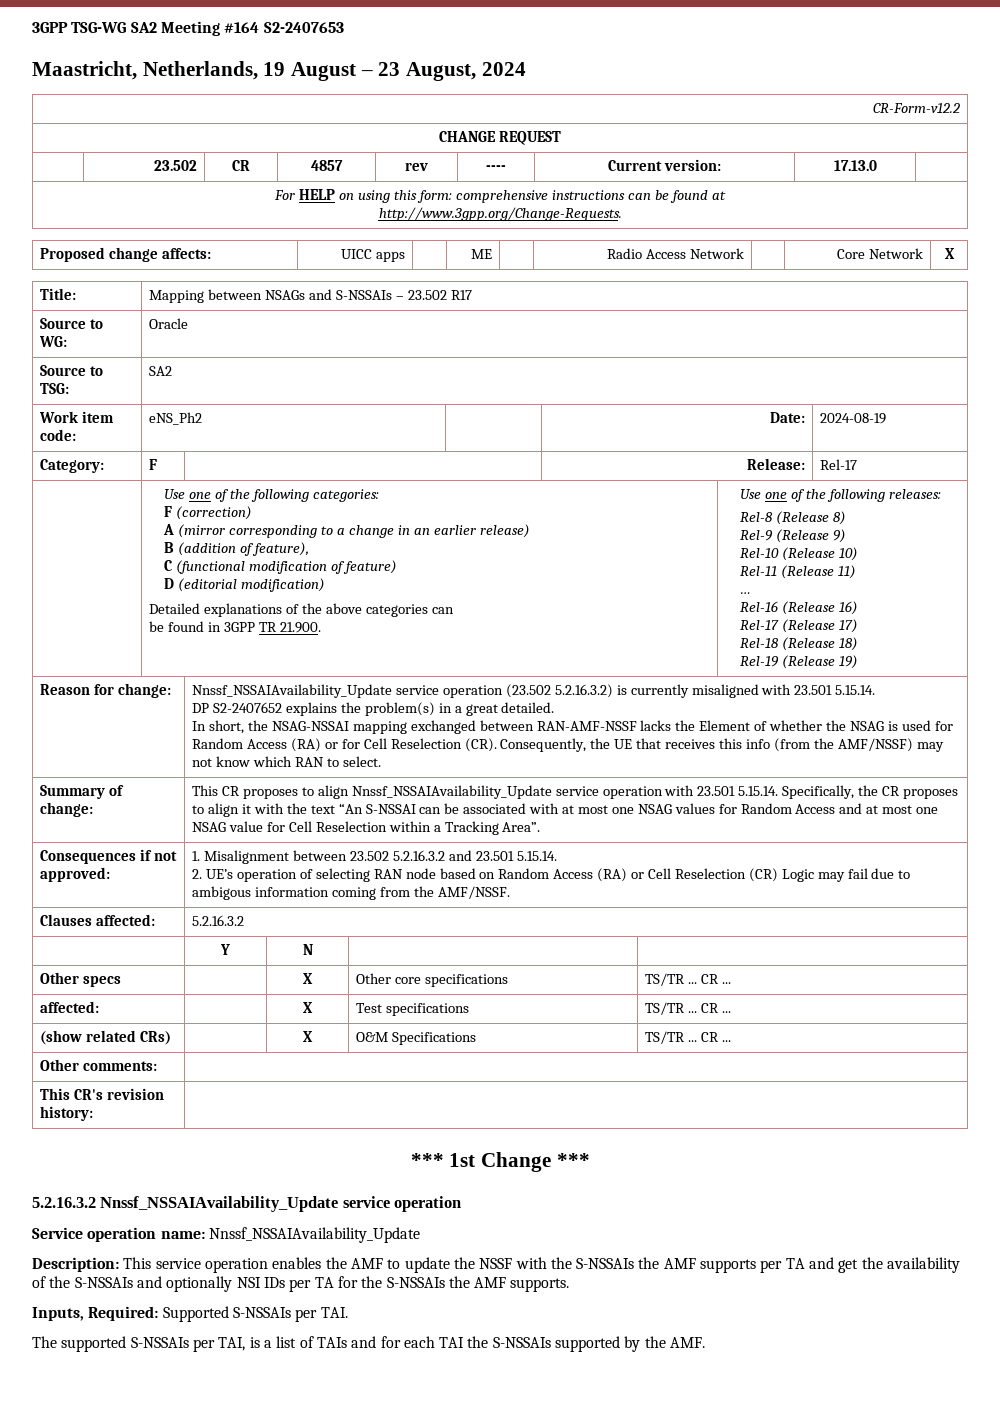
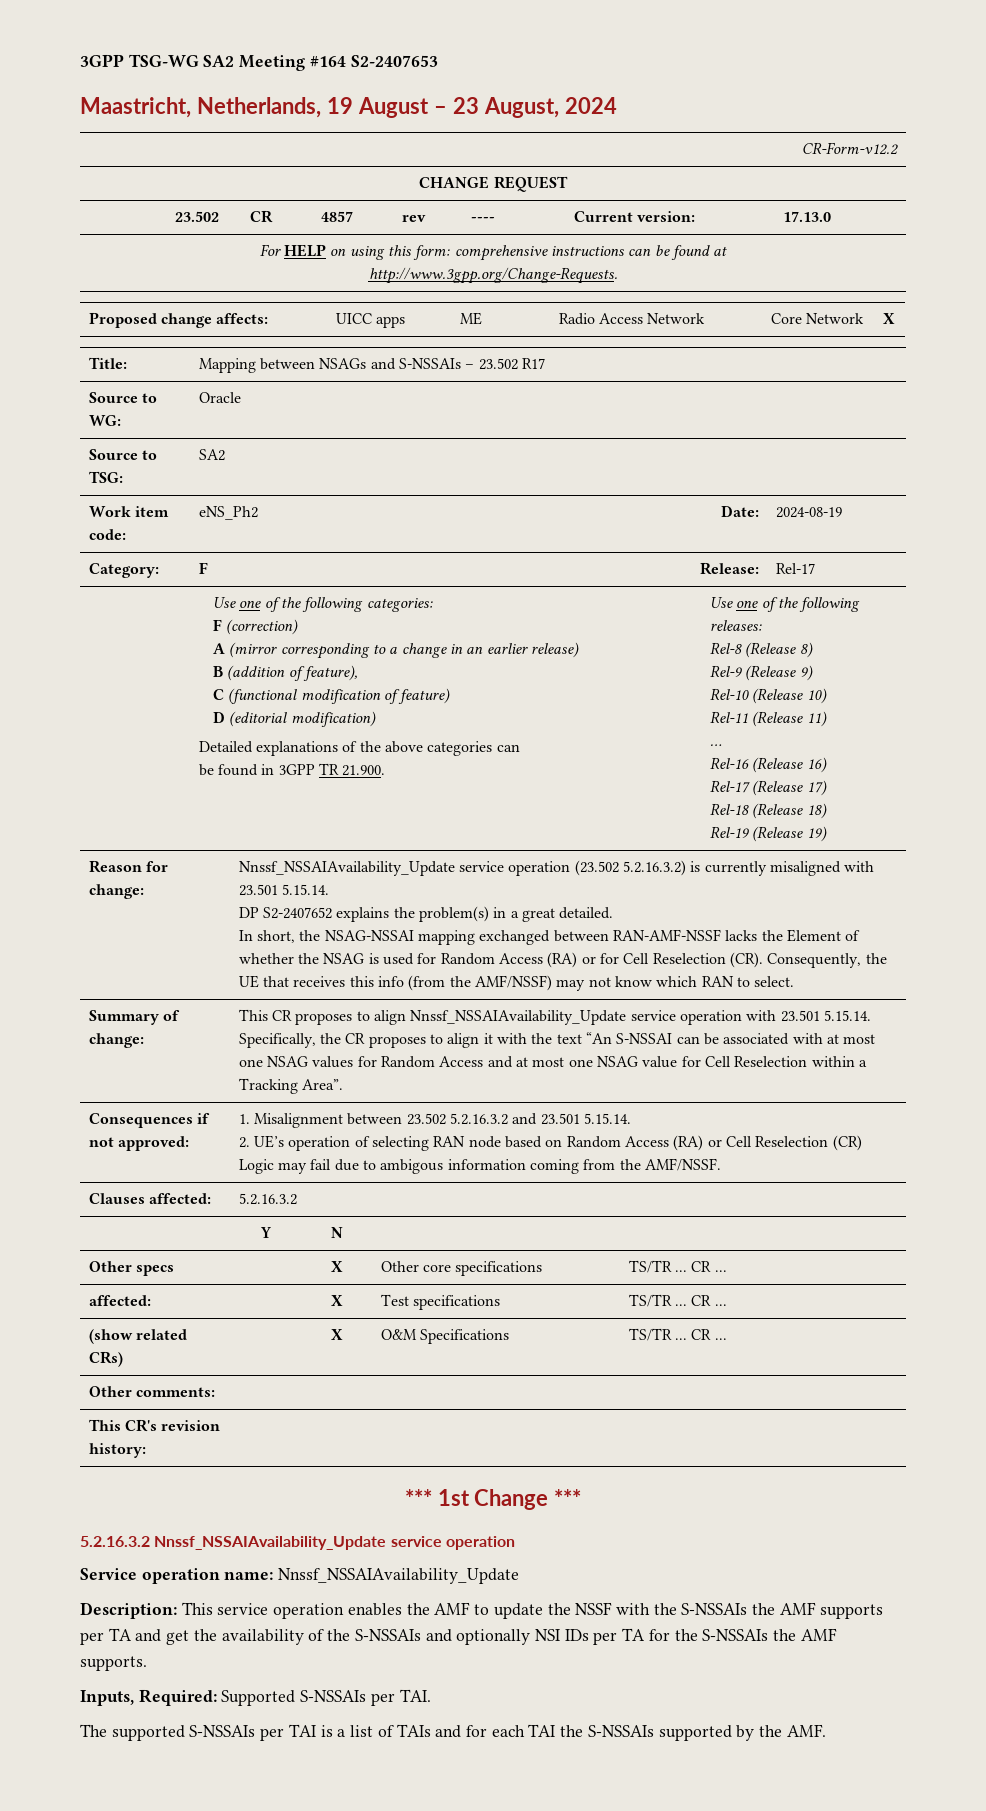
- The supported S-NSSAIs per TAI, is a list of TAIs and for each TAI the S-NSSAIs supported by the AMF.
+ The supported S-NSSAIs per TAI is a list of TAIs and for each TAI the S-NSSAIs supported by the AMF.

